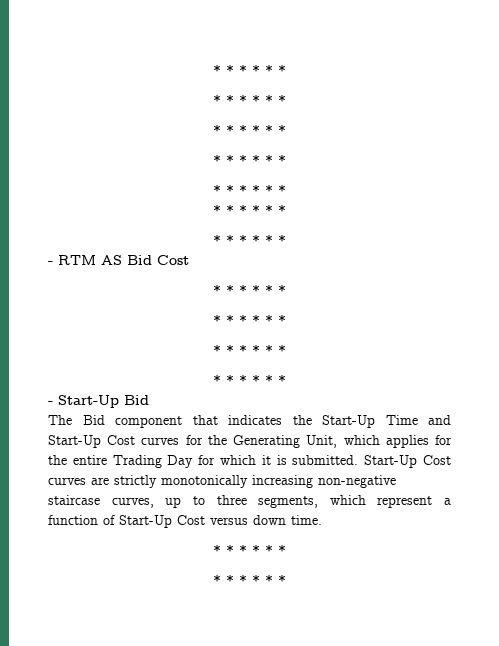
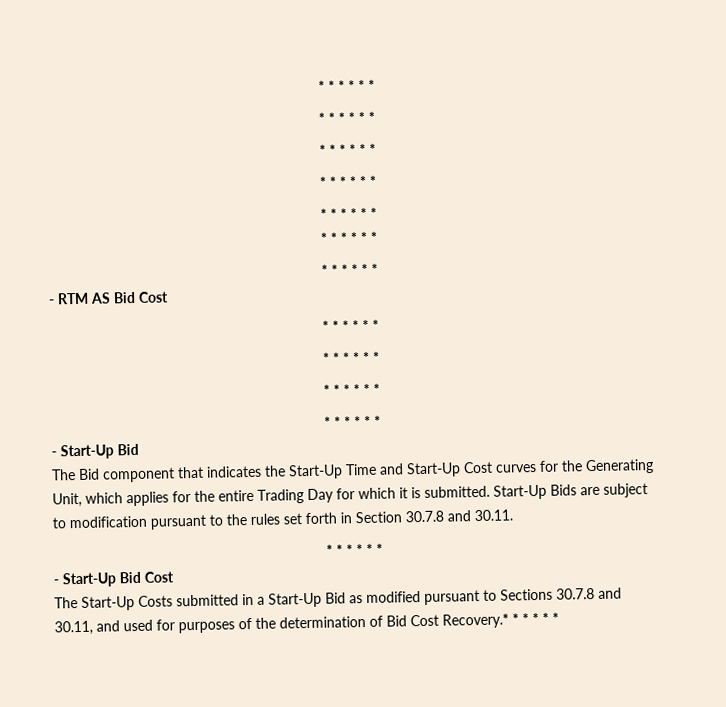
- Start-Up Cost curves are strictly monotonically increasing non-negative staircase curves, up to three segments, which represent a function of Start-Up Cost versus down time.
+ Start-Up Bids are subject to modification pursuant to the rules set forth in Section 30.7.8 and 30.11.
  * * * * * *
- * * * * * *
+ - Start-Up Bid Cost
+ The Start-Up Costs submitted in a Start-Up Bid as modified pursuant to Sections 30.7.8 and 30.11, and used for purposes of the determination of Bid Cost Recovery.* * * * * *

